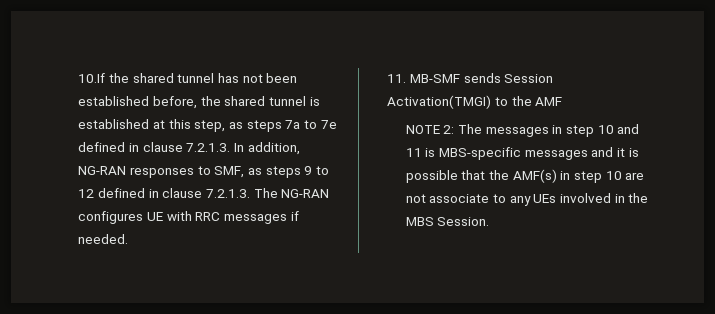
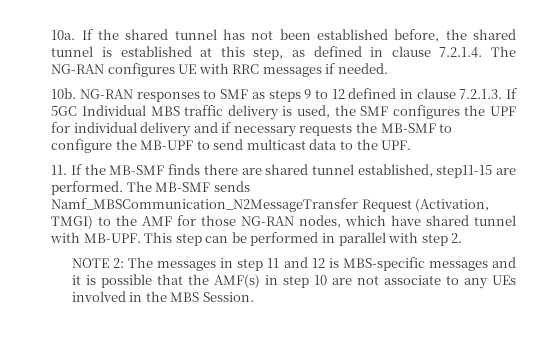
- 10.If the shared tunnel has not been established before, the shared tunnel is established at this step, as steps 7a to 7e defined in clause 7.2.1.3. In addition, NG-RAN responses to SMF, as steps 9 to 12 defined in clause 7.2.1.3. The NG-RAN configures UE with RRC messages if needed.
+ 10a. If the shared tunnel has not been established before, the shared tunnel is established at this step, as defined in clause 7.2.1.4. The NG-RAN configures UE with RRC messages if needed.
- 11. MB-SMF sends Session Activation(TMGI) to the AMF
+ 10b. NG-RAN responses to SMF as steps 9 to 12 defined in clause 7.2.1.3. If 5GC Individual MBS traffic delivery is used, the SMF configures the UPF for individual delivery and if necessary requests the MB-SMF to configure the MB-UPF to send multicast data to the UPF.
+ 11. If the MB-SMF finds there are shared tunnel established, step11-15 are performed. The MB-SMF sends Namf_MBSCommunication_N2MessageTransfer Request (Activation, TMGI) to the AMF for those NG-RAN nodes, which have shared tunnel with MB-UPF. This step can be performed in parallel with step 2.
- NOTE 2: The messages in step 10 and 11 is MBS-specific messages and it is possible that the AMF(s) in step 10 are not associate to any UEs involved in the MBS Session.
+ NOTE 2: The messages in step 11 and 12 is MBS-specific messages and it is possible that the AMF(s) in step 10 are not associate to any UEs involved in the MBS Session.

